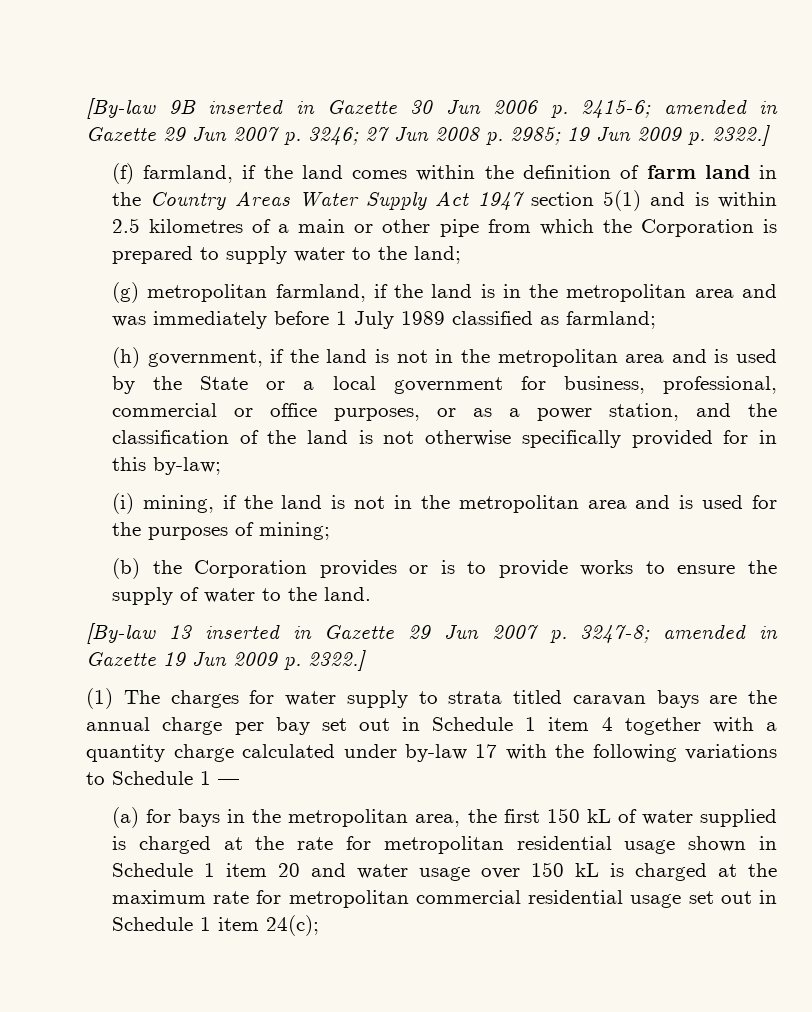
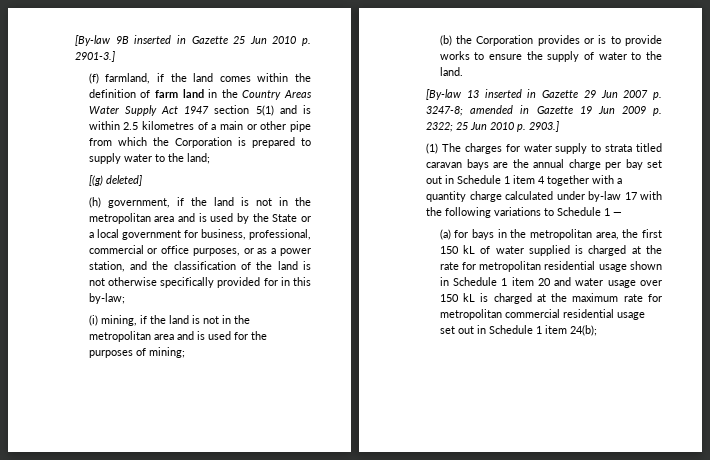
- [By-law 9B inserted in Gazette 30 Jun 2006 p. 2415-6; amended in Gazette 29 Jun 2007 p. 3246; 27 Jun 2008 p. 2985; 19 Jun 2009 p. 2322.]
+ [By-law 9B inserted in Gazette 25 Jun 2010 p. 2901-3.]
- (g) metropolitan farmland, if the land is in the metropolitan area and was immediately before 1 July 1989 classified as farmland;
+ [(g) deleted]
- [By-law 13 inserted in Gazette 29 Jun 2007 p. 3247-8; amended in Gazette 19 Jun 2009 p. 2322.]
+ [By-law 13 inserted in Gazette 29 Jun 2007 p. 3247-8; amended in Gazette 19 Jun 2009 p. 2322; 25 Jun 2010 p. 2903.]
- (a) for bays in the metropolitan area, the first 150 kL of water supplied is charged at the rate for metropolitan residential usage shown in Schedule 1 item 20 and water usage over 150 kL is charged at the maximum rate for metropolitan commercial residential usage set out in Schedule 1 item 24(c);
+ (a) for bays in the metropolitan area, the first 150 kL of water supplied is charged at the rate for metropolitan residential usage shown in Schedule 1 item 20 and water usage over 150 kL is charged at the maximum rate for metropolitan commercial residential usage set out in Schedule 1 item 24(b);

